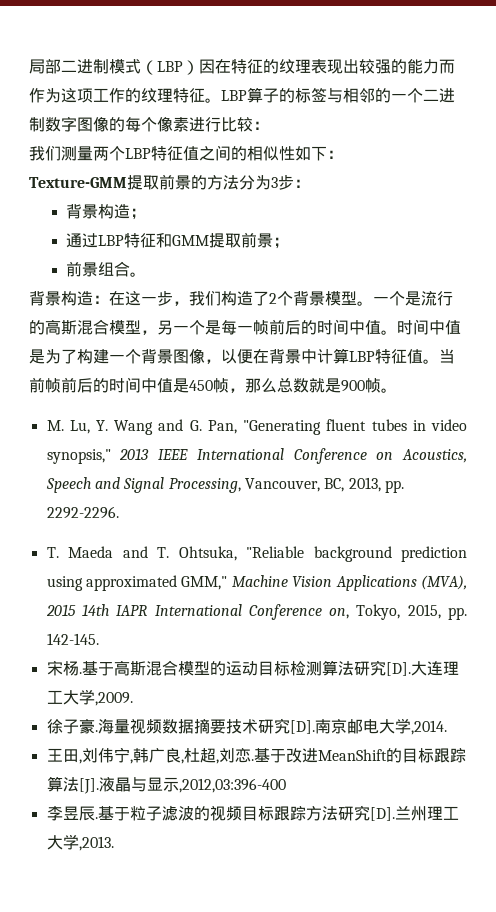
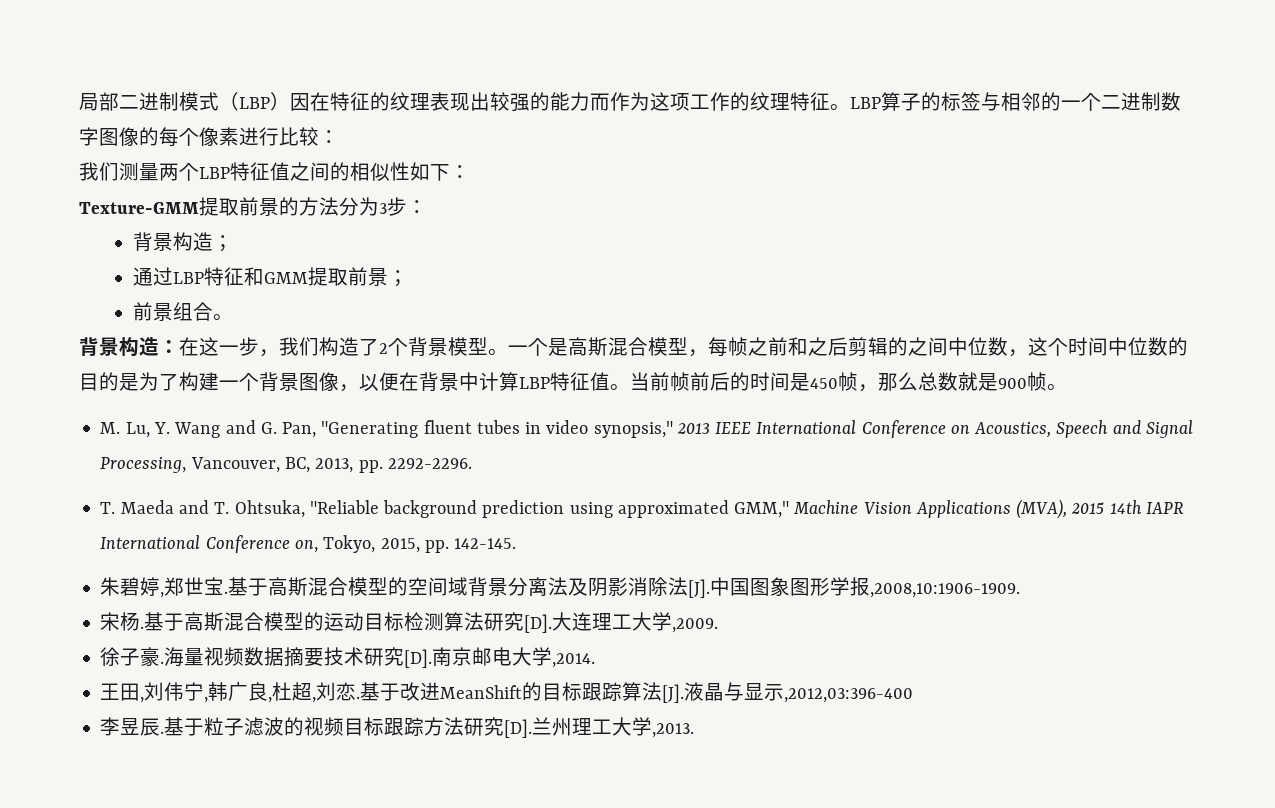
- 一个是流行的高斯混合模型，另一个是每一帧前后的时间中值。时间中值是为了构建一个背景图像，以便在背景中计算LBP特征值。
+ 一个是高斯混合模型，每帧之前和之后剪辑的之间中位数，这个时间中位数的目的是为了构建一个背景图像，以便在背景中计算LBP特征值。
- 当前帧前后的时间中值是450帧，那么总数就是900帧。
+ 当前帧前后的时间是450帧，那么总数就是900帧。
+ 朱碧婷,郑世宝.基于高斯混合模型的空间域背景分离法及阴影消除法[J].中国图象图形学报,2008,10:1906-1909.

